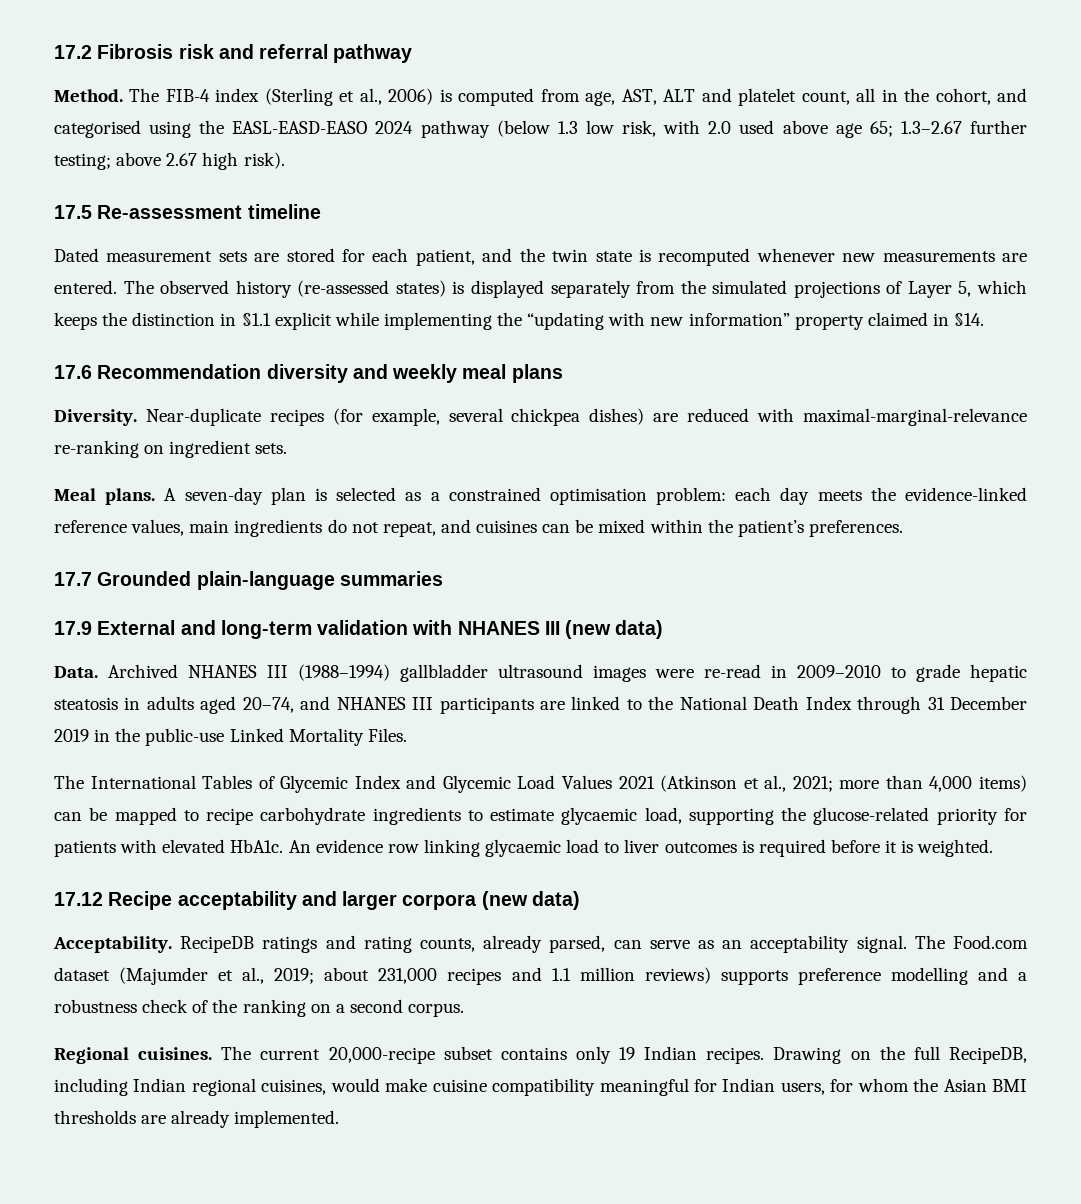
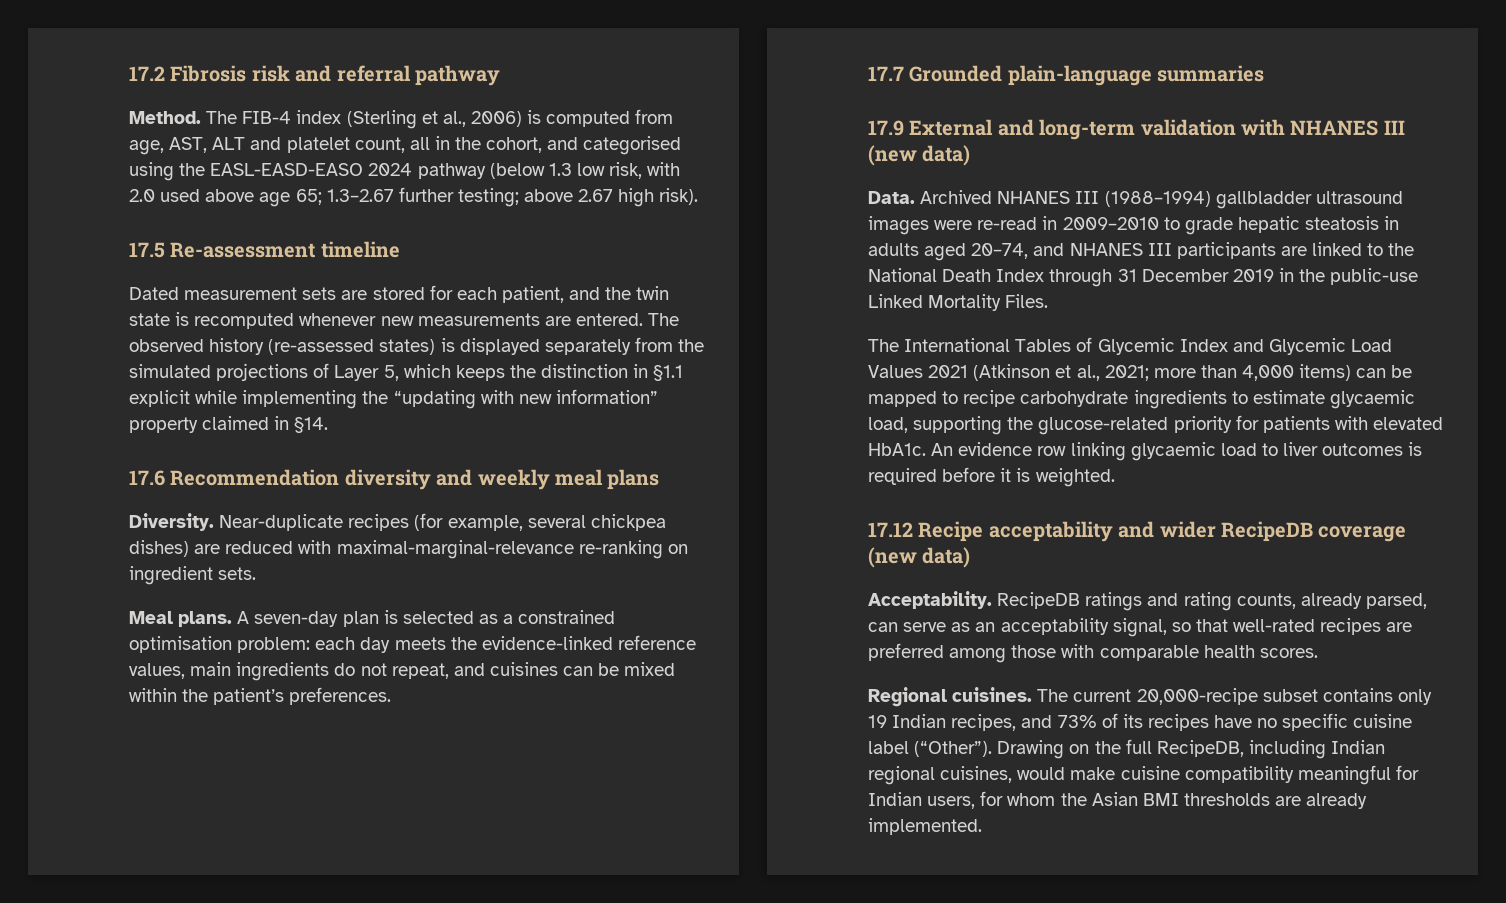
- 17.12 Recipe acceptability and larger corpora (new data)
+ 17.12 Recipe acceptability and wider RecipeDB coverage (new data)
- RecipeDB ratings and rating counts, already parsed, can serve as an acceptability signal. The Food.com dataset (Majumder et al., 2019; about 231,000 recipes and 1.1 million reviews) supports preference modelling and a robustness check of the ranking on a second corpus.
+ RecipeDB ratings and rating counts, already parsed, can serve as an acceptability signal, so that well-rated recipes are preferred among those with comparable health scores.
- The current 20,000-recipe subset contains only 19 Indian recipes.
+ The current 20,000-recipe subset contains only 19 Indian recipes, and 73% of its recipes have no specific cuisine label (“Other”).

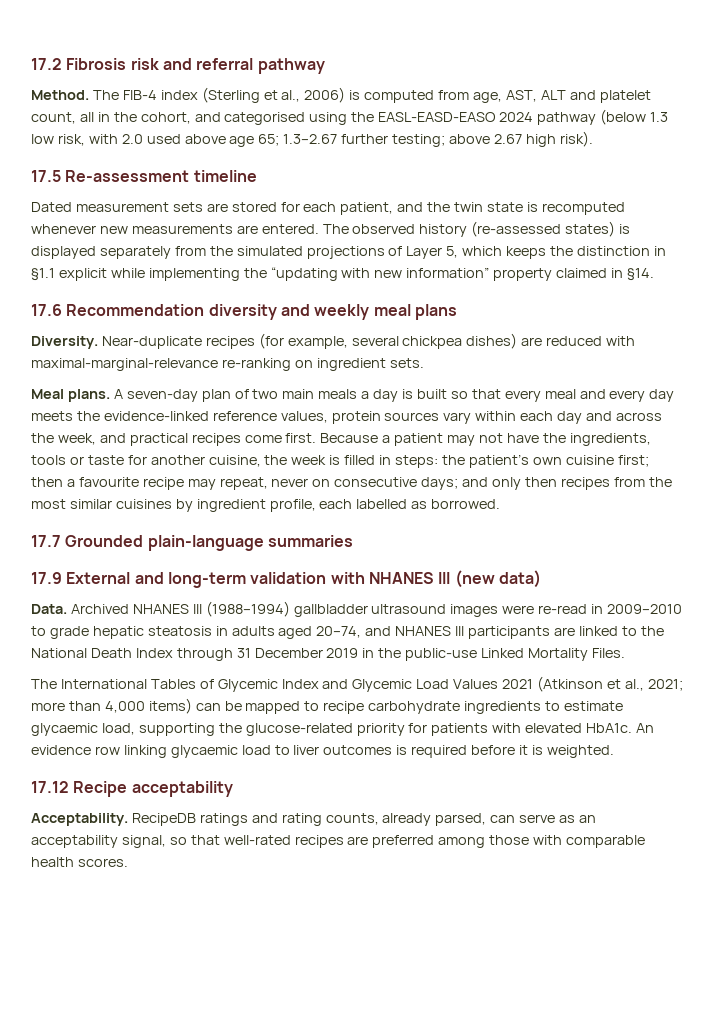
- A seven-day plan is selected as a constrained optimisation problem: each day meets the evidence-linked reference values, main ingredients do not repeat, and cuisines can be mixed within the patient’s preferences.
+ A seven-day plan of two main meals a day is built so that every meal and every day meets the evidence-linked reference values, protein sources vary within each day and across the week, and practical recipes come first. Because a patient may not have the ingredients, tools or taste for another cuisine, the week is filled in steps: the patient’s own cuisine first; then a favourite recipe may repeat, never on consecutive days; and only then recipes from the most similar cuisines by ingredient profile, each labelled as borrowed.
- 17.12 Recipe acceptability and wider RecipeDB coverage (new data)
+ 17.12 Recipe acceptability
- Regional cuisines. The current 20,000-recipe subset contains only 19 Indian recipes, and 73% of its recipes have no specific cuisine label (“Other”). Drawing on the full RecipeDB, including Indian regional cuisines, would make cuisine compatibility meaningful for Indian users, for whom the Asian BMI thresholds are already implemented.

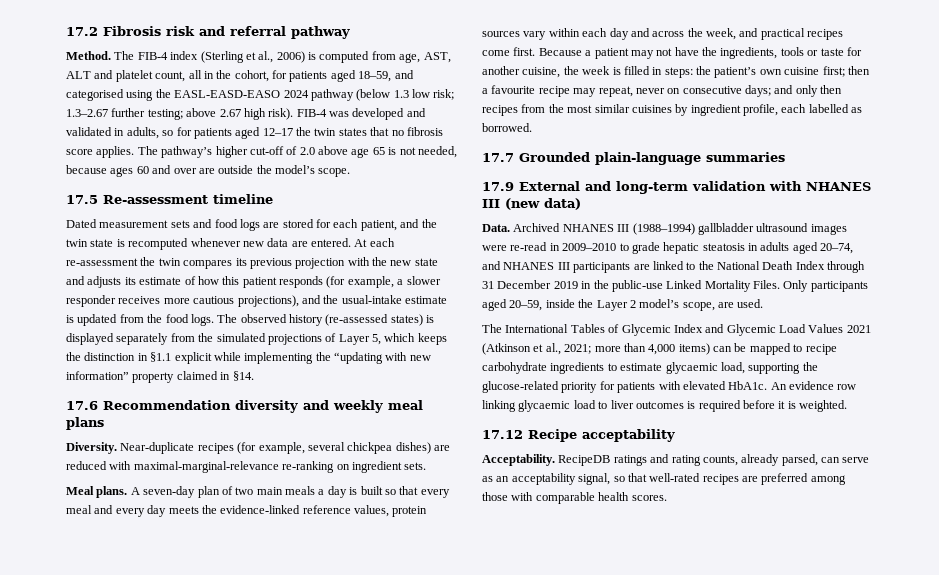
- The FIB-4 index (Sterling et al., 2006) is computed from age, AST, ALT and platelet count, all in the cohort, and categorised using the EASL-EASD-EASO 2024 pathway (below 1.3 low risk, with 2.0 used above age 65; 1.3–2.67 further testing; above 2.67 high risk).
+ The FIB-4 index (Sterling et al., 2006) is computed from age, AST, ALT and platelet count, all in the cohort, for patients aged 18–59, and categorised using the EASL-EASD-EASO 2024 pathway (below 1.3 low risk; 1.3–2.67 further testing; above 2.67 high risk). FIB-4 was developed and validated in adults, so for patients aged 12–17 the twin states that no fibrosis score applies. The pathway’s higher cut-off of 2.0 above age 65 is not needed, because ages 60 and over are outside the model’s scope.
- Dated measurement sets are stored for each patient, and the twin state is recomputed whenever new measurements are entered.
+ Dated measurement sets and food logs are stored for each patient, and the twin state is recomputed whenever new data are entered.
+ At each re-assessment the twin compares its previous projection with the new state and adjusts its estimate of how this patient responds (for example, a slower responder receives more cautious projections), and the usual-intake estimate is updated from the food logs.
+ Only participants aged 20–59, inside the Layer 2 model’s scope, are used.

